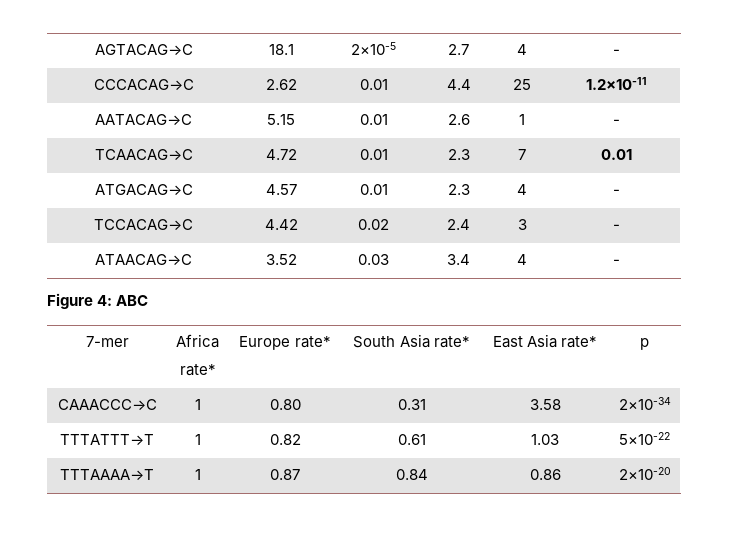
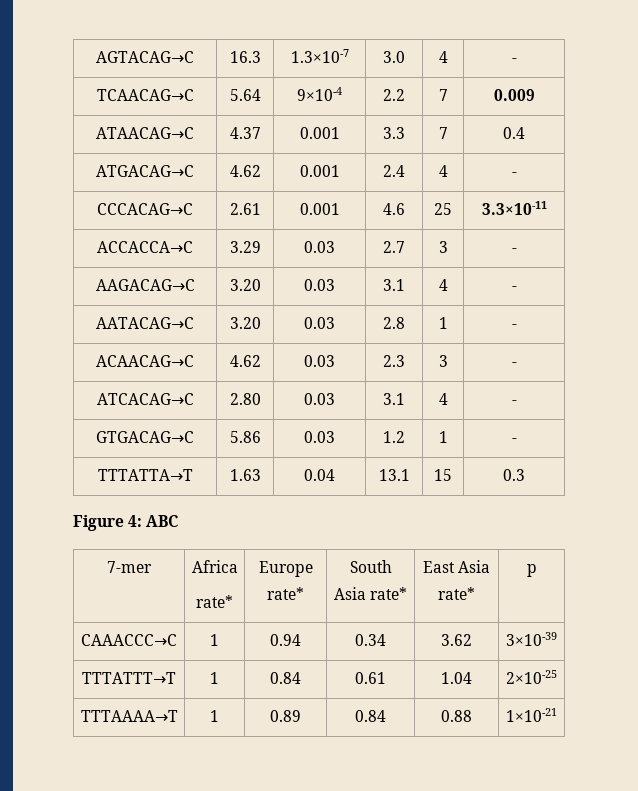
- AGTACAG→C | 18.1 | 2×10-5 | 2.7 | 4 | -
- CCCACAG→C | 2.62 | 0.01 | 4.4 | 25 | 1.2×10-11
- AATACAG→C | 5.15 | 0.01 | 2.6 | 1 | -
- TCAACAG→C | 4.72 | 0.01 | 2.3 | 7 | 0.01
- ATGACAG→C | 4.57 | 0.01 | 2.3 | 4 | -
- TCCACAG→C | 4.42 | 0.02 | 2.4 | 3 | -
- ATAACAG→C | 3.52 | 0.03 | 3.4 | 4 | -
+ AGTACAG→C | 16.3 | 1.3×10-7 | 3.0 | 4 | -
+ TCAACAG→C | 5.64 | 9×10-4 | 2.2 | 7 | 0.009
+ ATAACAG→C | 4.37 | 0.001 | 3.3 | 7 | 0.4
+ ATGACAG→C | 4.62 | 0.001 | 2.4 | 4 | -
+ CCCACAG→C | 2.61 | 0.001 | 4.6 | 25 | 3.3×10-11
+ ACCACCA→C | 3.29 | 0.03 | 2.7 | 3 | -
+ AAGACAG→C | 3.20 | 0.03 | 3.1 | 4 | -
+ AATACAG→C | 3.20 | 0.03 | 2.8 | 1 | -
+ ACAACAG→C | 4.62 | 0.03 | 2.3 | 3 | -
+ ATCACAG→C | 2.80 | 0.03 | 3.1 | 4 | -
+ GTGACAG→C | 5.86 | 0.03 | 1.2 | 1 | -
+ TTTATTA→T | 1.63 | 0.04 | 13.1 | 15 | 0.3
- CAAACCC→C | 1 | 0.80 | 0.31 | 3.58 | 2×10-34
+ CAAACCC→C | 1 | 0.94 | 0.34 | 3.62 | 3×10-39
- TTTATTT→T | 1 | 0.82 | 0.61 | 1.03 | 5×10-22
+ TTTATTT→T | 1 | 0.84 | 0.61 | 1.04 | 2×10-25
- TTTAAAA→T | 1 | 0.87 | 0.84 | 0.86 | 2×10-20
+ TTTAAAA→T | 1 | 0.89 | 0.84 | 0.88 | 1×10-21

